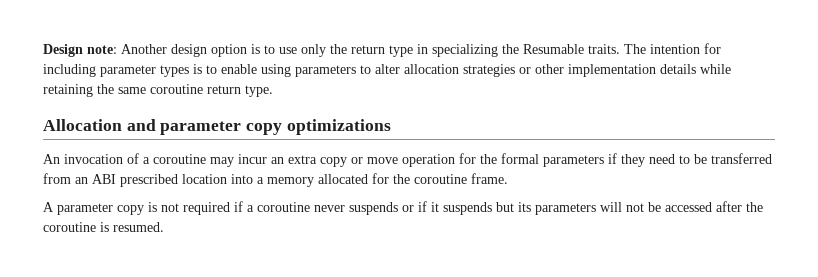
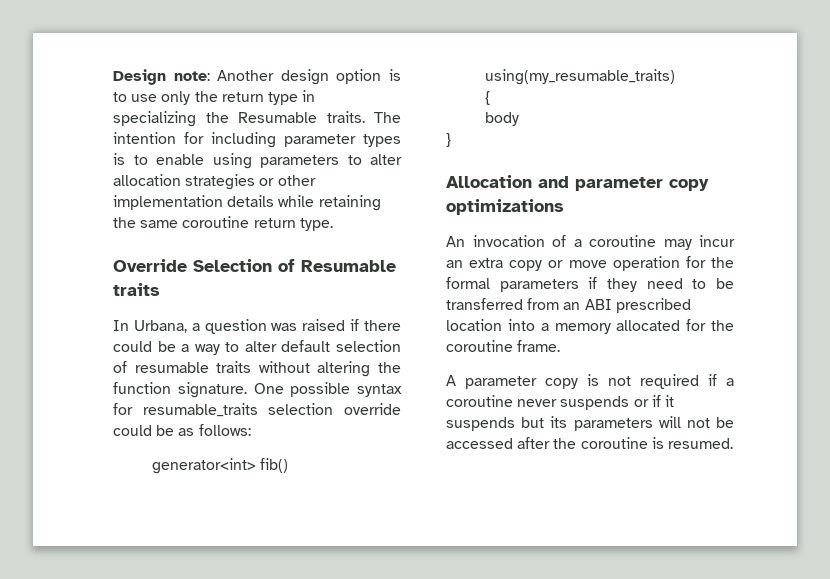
+ Override Selection of Resumable traits
+ In Urbana, a question was raised if there could be a way to alter default selection of resumable traits without altering the function signature. One possible syntax for resumable_traits selection override could be as follows:
+ generator<int> fib() using(my_resumable_traits)
+ {
+ body
+ }

